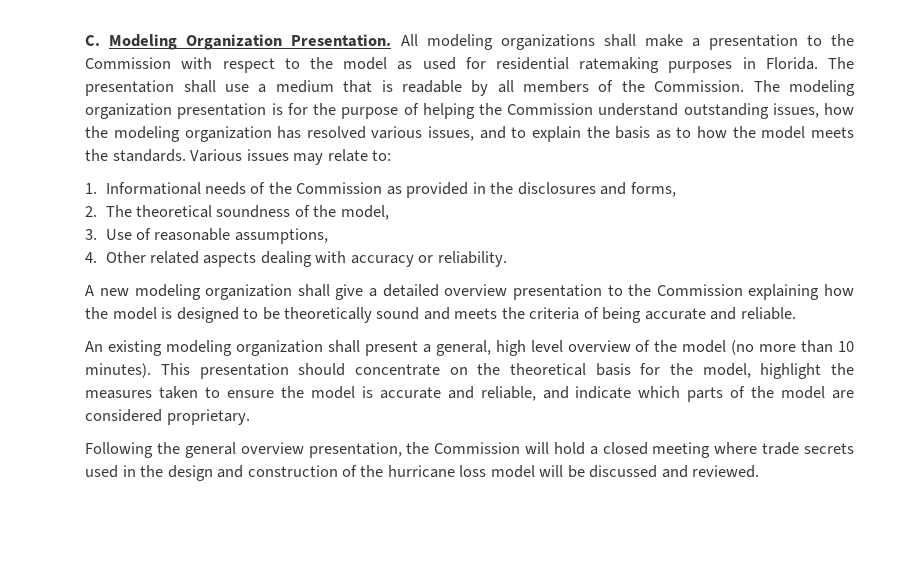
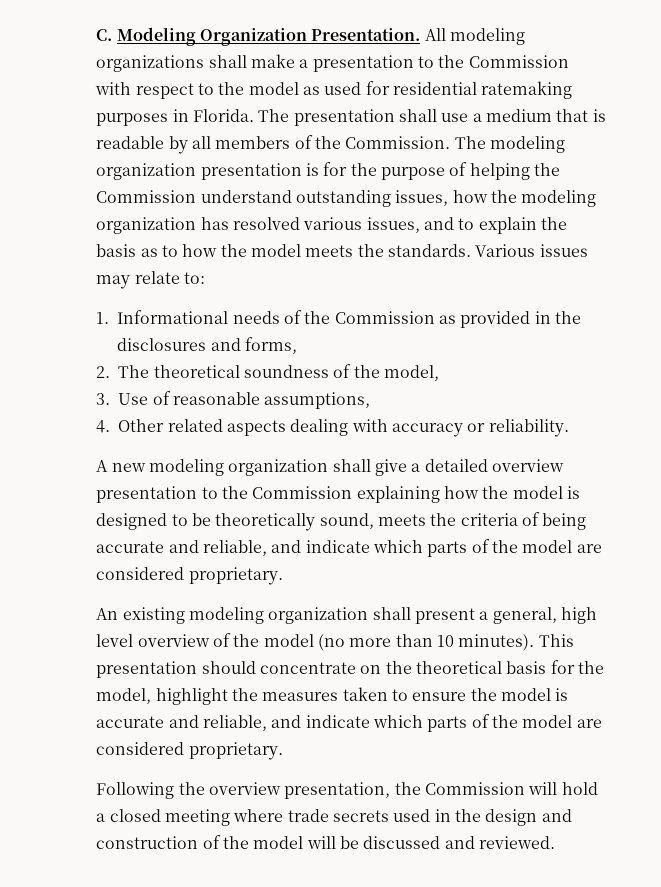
- A new modeling organization shall give a detailed overview presentation to the Commission explaining how the model is designed to be theoretically sound and meets the criteria of being accurate and reliable.
+ A new modeling organization shall give a detailed overview presentation to the Commission explaining how the model is designed to be theoretically sound, meets the criteria of being accurate and reliable, and indicate which parts of the model are considered proprietary.
- Following the general overview presentation, the Commission will hold a closed meeting where trade secrets used in the design and construction of the hurricane loss model will be discussed and reviewed.
+ Following the overview presentation, the Commission will hold a closed meeting where trade secrets used in the design and construction of the model will be discussed and reviewed.

